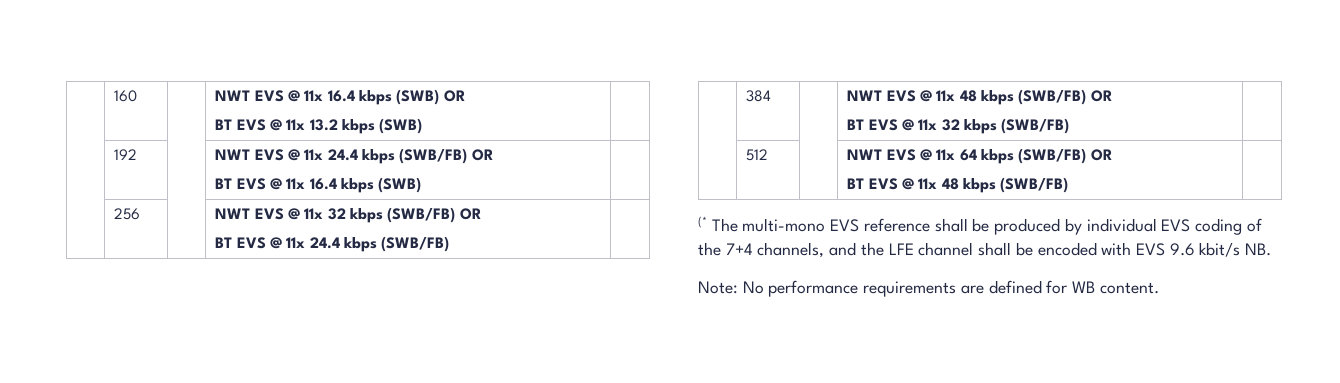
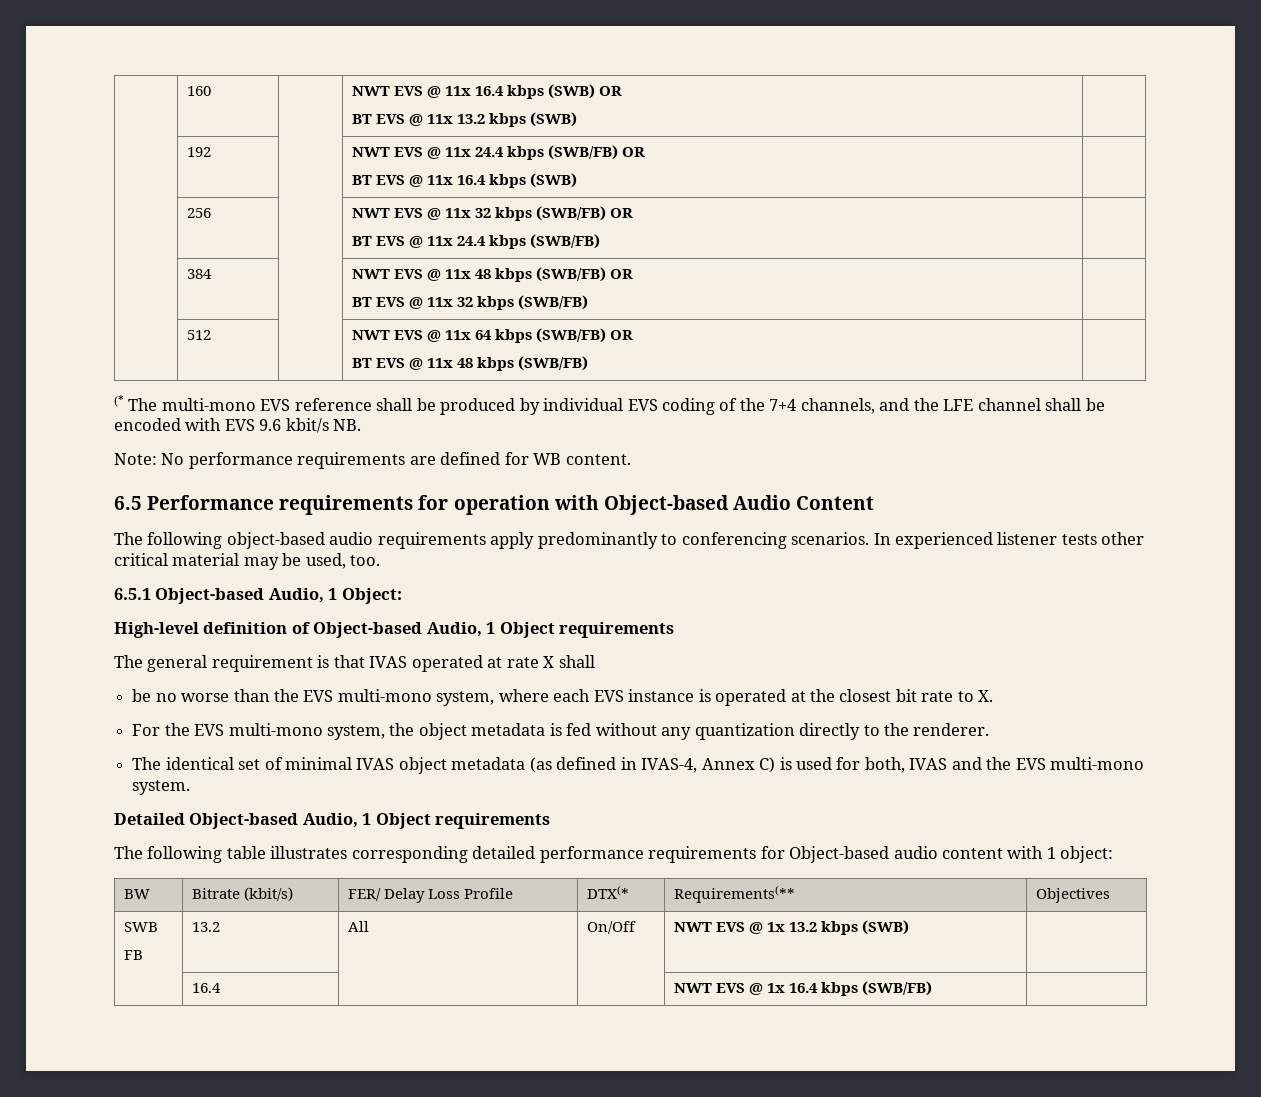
+ 6.5 Performance requirements for operation with Object-based Audio Content
+ The following object-based audio requirements apply predominantly to conferencing scenarios. In experienced listener tests other critical material may be used, too.
+ 6.5.1 Object-based Audio, 1 Object:
+ High-level definition of Object-based Audio, 1 Object requirements
+ The general requirement is that IVAS operated at rate X shall
+ be no worse than the EVS multi-mono system, where each EVS instance is operated at the closest bit rate to X.
+ For the EVS multi-mono system, the object metadata is fed without any quantization directly to the renderer.
+ The identical set of minimal IVAS object metadata (as defined in IVAS-4, Annex C) is used for both, IVAS and the EVS multi-mono system.
+ Detailed Object-based Audio, 1 Object requirements
+ The following table illustrates corresponding detailed performance requirements for Object-based audio content with 1 object:
+ BW | Bitrate (kbit/s) | FER/ Delay Loss Profile | DTX(* | Requirements(** | Objectives
+ SWB
+ FB | 13.2 | All | On/Off | NWT EVS @ 1x 13.2 kbps (SWB) |
+ | 16.4 | | | NWT EVS @ 1x 16.4 kbps (SWB/FB) |

